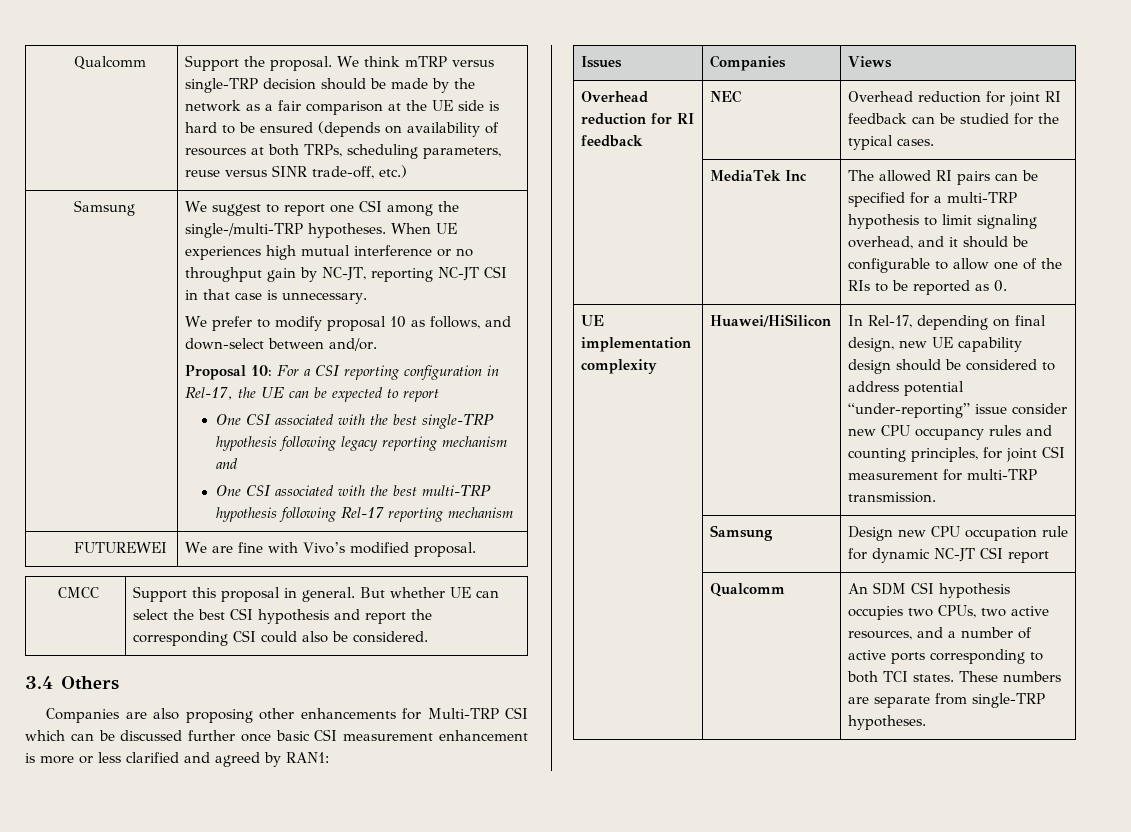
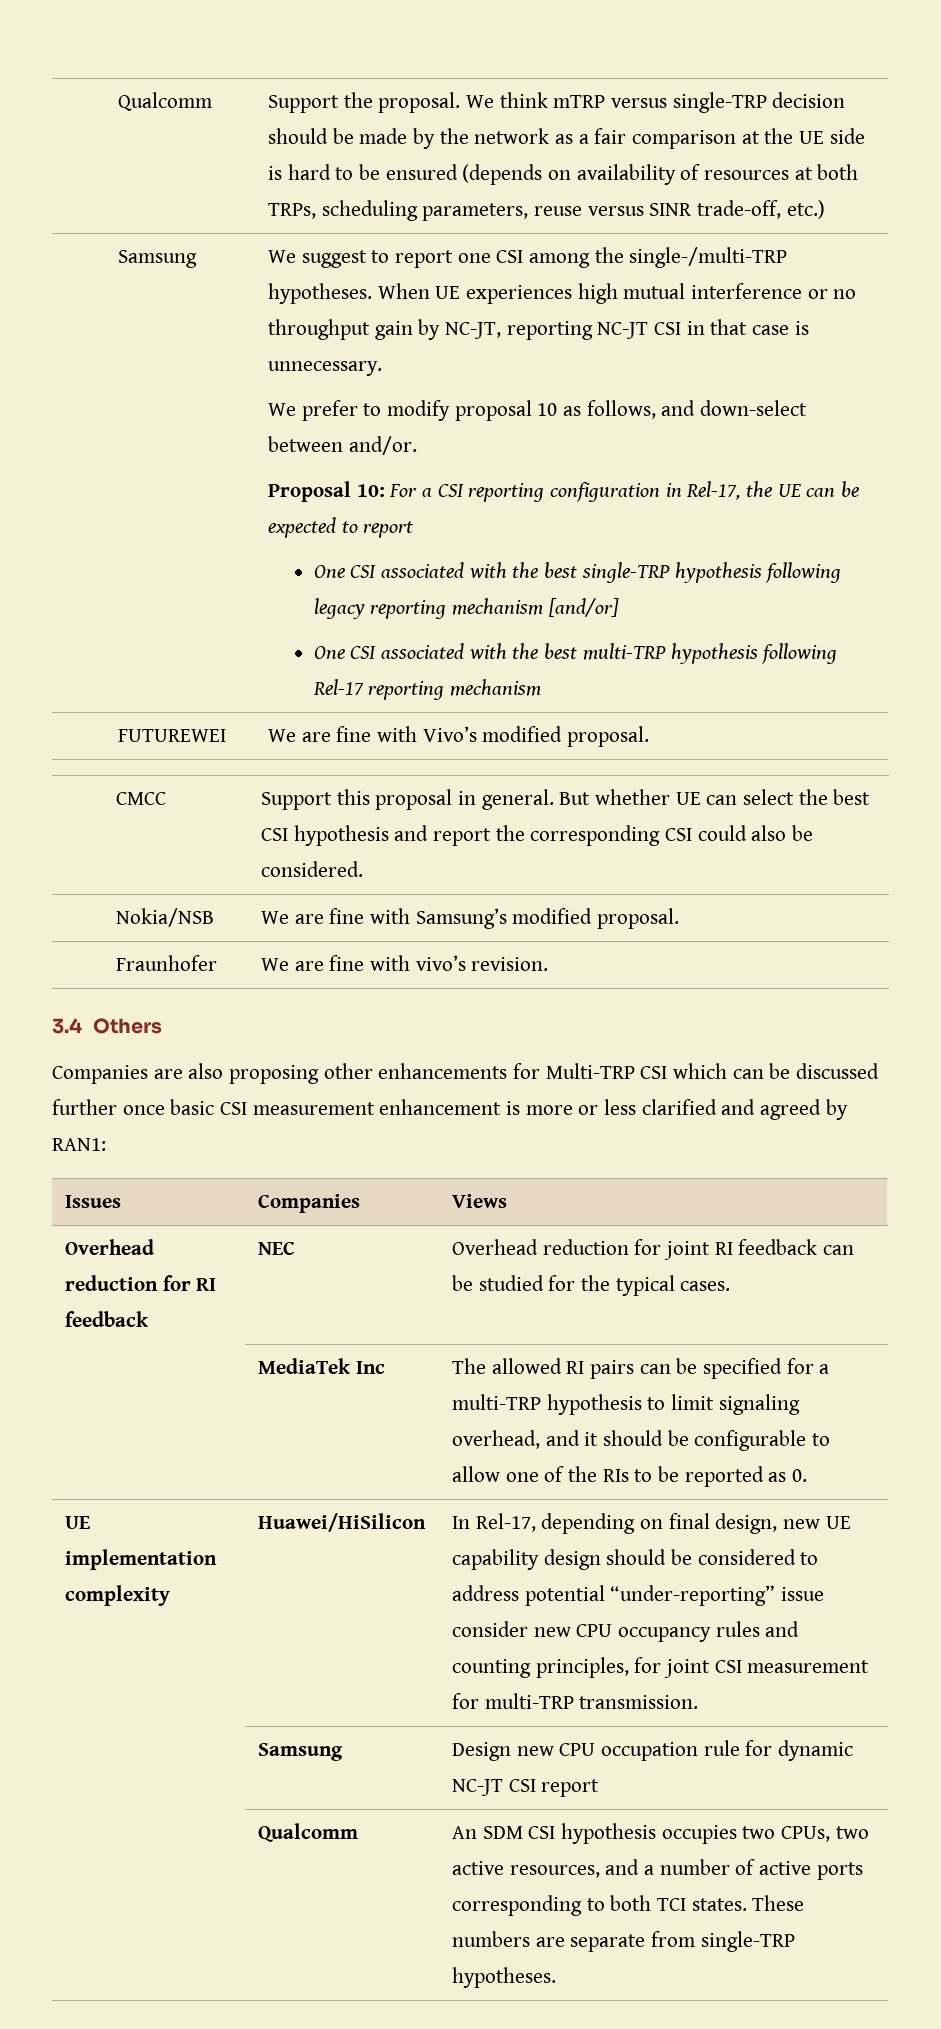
- One CSI associated with the best single-TRP hypothesis following legacy reporting mechanism and
+ One CSI associated with the best single-TRP hypothesis following legacy reporting mechanism [and/or]
+ Nokia/NSB | We are fine with Samsung’s modified proposal.
+ Fraunhofer | We are fine with vivo’s revision.

